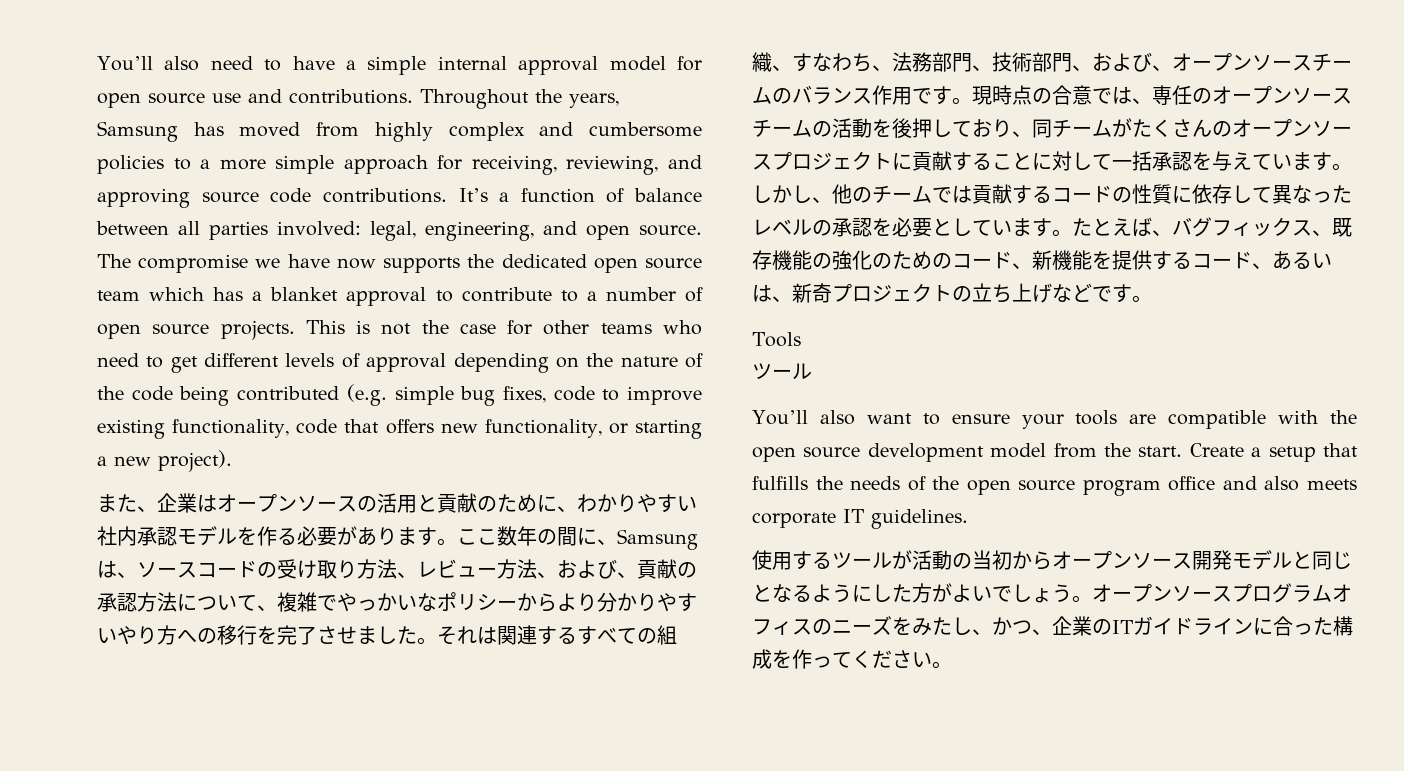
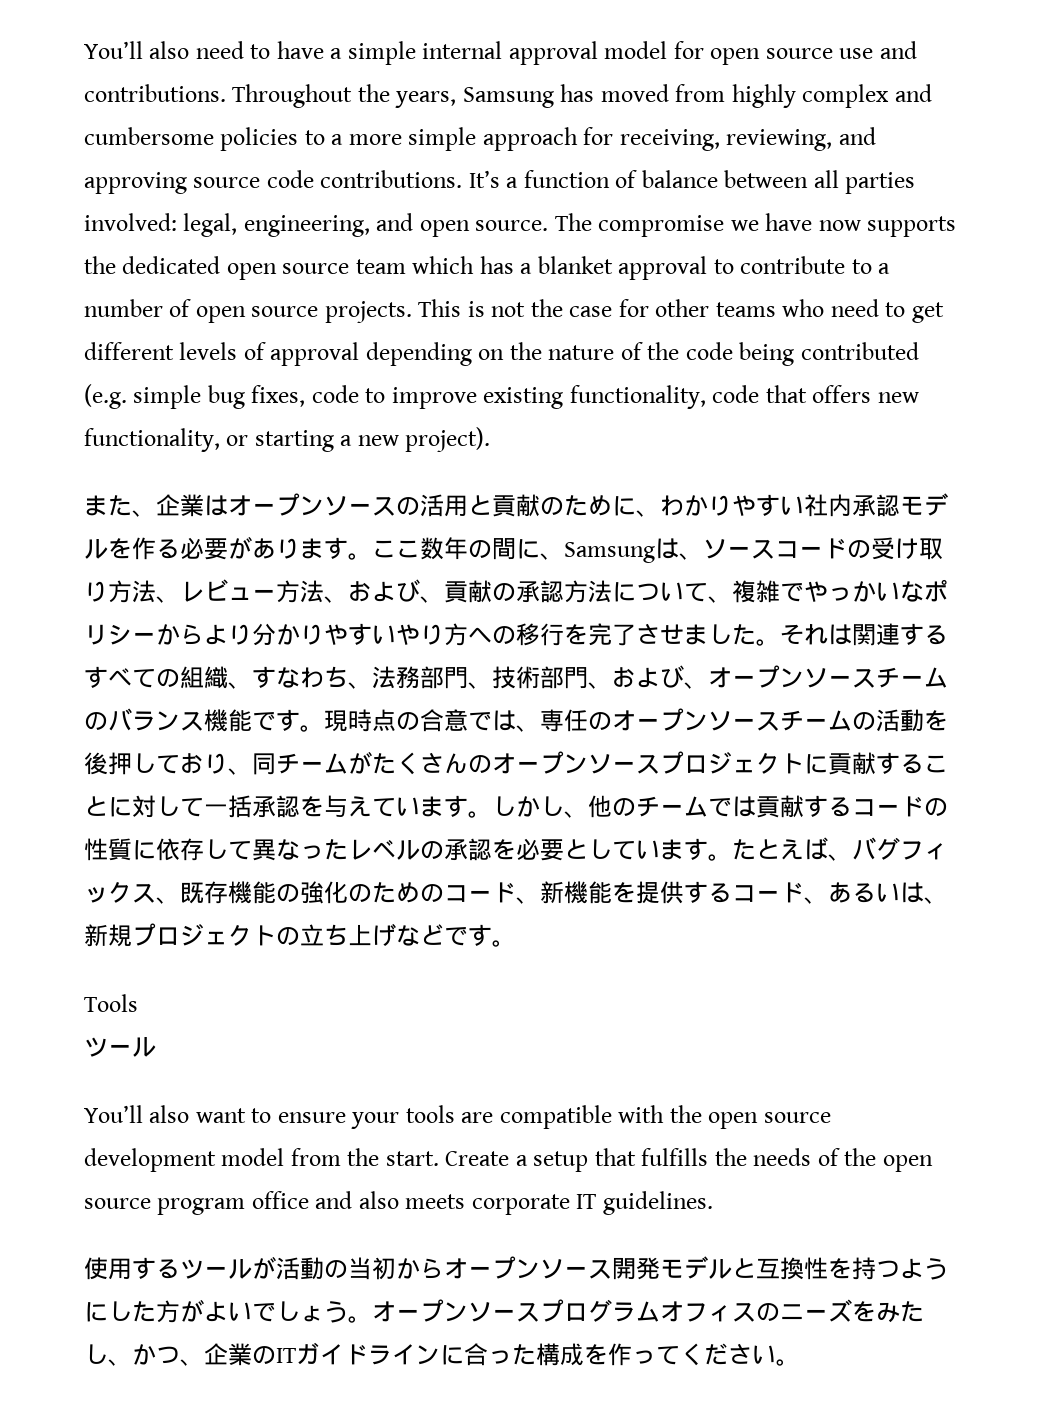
- それは関連するすべての組織、すなわち、法務部門、技術部門、および、オープンソースチームのバランス作用です。
+ それは関連するすべての組織、すなわち、法務部門、技術部門、および、オープンソースチームのバランス機能です。
- たとえば、バグフィックス、既存機能の強化のためのコード、新機能を提供するコード、あるいは、新奇プロジェクトの立ち上げなどです。
+ たとえば、バグフィックス、既存機能の強化のためのコード、新機能を提供するコード、あるいは、新規プロジェクトの立ち上げなどです。
- 使用するツールが活動の当初からオープンソース開発モデルと同じとなるようにした方がよいでしょう。
+ 使用するツールが活動の当初からオープンソース開発モデルと互換性を持つようにした方がよいでしょう。

